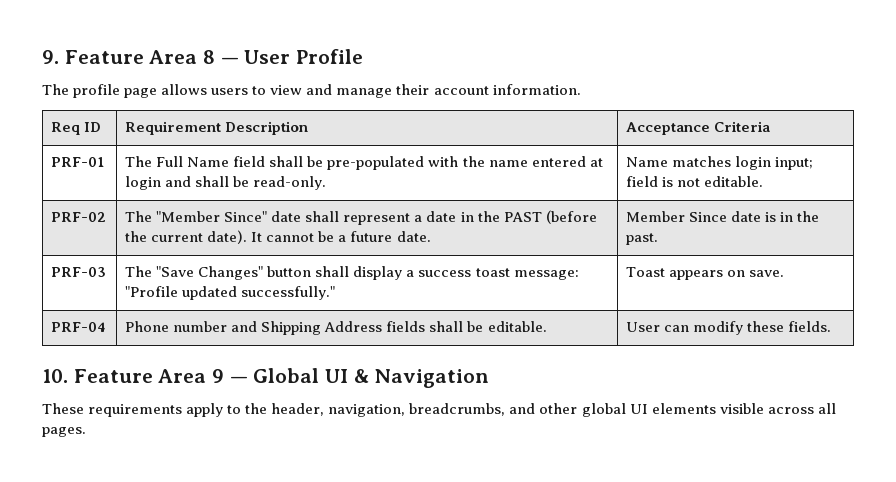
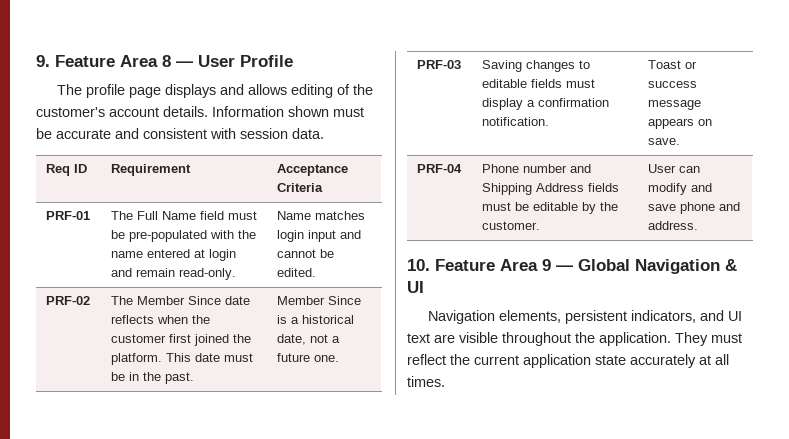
- The profile page allows users to view and manage their account information.
+ The profile page displays and allows editing of the customer's account details. Information shown must be accurate and consistent with session data.
- Req ID | Requirement Description | Acceptance Criteria
+ Req ID | Requirement | Acceptance Criteria
- PRF-01 | The Full Name field shall be pre-populated with the name entered at login and shall be read-only. | Name matches login input; field is not editable.
- PRF-02 | The "Member Since" date shall represent a date in the PAST (before the current date). It cannot be a future date. | Member Since date is in the past.
- PRF-03 | The "Save Changes" button shall display a success toast message: "Profile updated successfully." | Toast appears on save.
+ PRF-01 | The Full Name field must be pre-populated with the name entered at login and remain read-only. | Name matches login input and cannot be edited.
+ PRF-02 | The Member Since date reflects when the customer first joined the platform. This date must be in the past. | Member Since is a historical date, not a future one.
+ PRF-03 | Saving changes to editable fields must display a confirmation notification. | Toast or success message appears on save.
- PRF-04 | Phone number and Shipping Address fields shall be editable. | User can modify these fields.
+ PRF-04 | Phone number and Shipping Address fields must be editable by the customer. | User can modify and save phone and address.
- 10. Feature Area 9 — Global UI & Navigation
- These requirements apply to the header, navigation, breadcrumbs, and other global UI elements visible across all pages.
+ 10. Feature Area 9 — Global Navigation & UI
+ Navigation elements, persistent indicators, and UI text are visible throughout the application. They must reflect the current application state accurately at all times.

